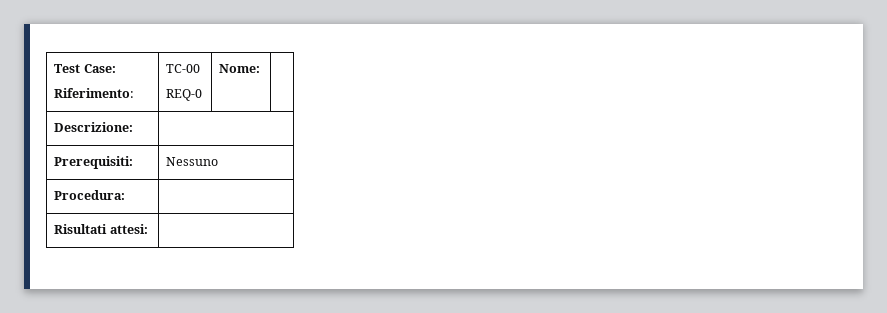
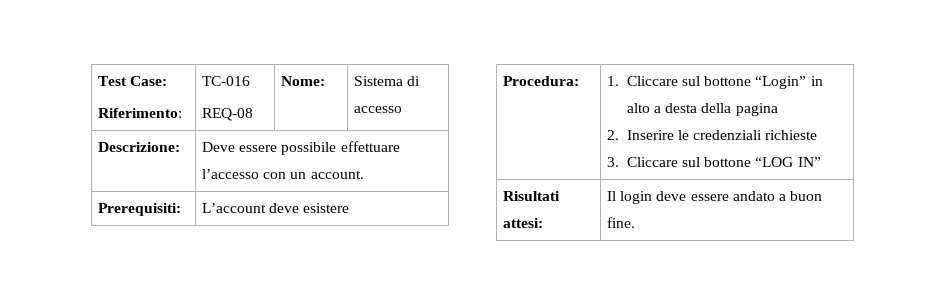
  Test Case:
- Riferimento: | TC-00
- REQ-0 | Nome: |
- Descrizione: |
- Prerequisiti: | Nessuno
- Procedura: |
- Risultati attesi: |
+ Riferimento: | TC-016
+ REQ-08 | Nome: | Sistema di accesso
+ Descrizione: | Deve essere possibile effettuare l’accesso con un account.
+ Prerequisiti: | L’account deve esistere
+ Procedura: | 1. Cliccare sul bottone “Login” in alto a desta della pagina
+ 2. Inserire le credenziali richieste
+ 3. Cliccare sul bottone “LOG IN”
+ Risultati attesi: | Il login deve essere andato a buon fine.

